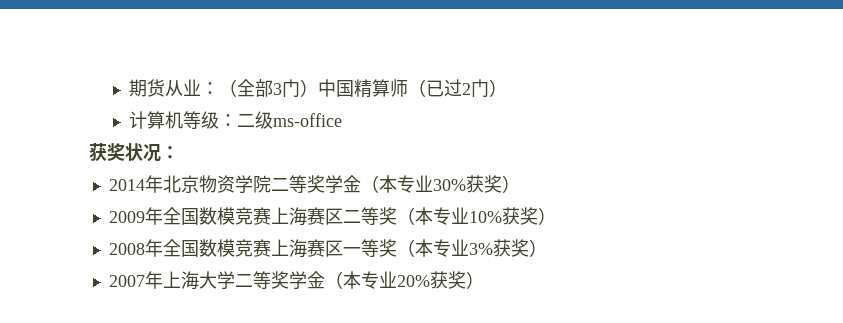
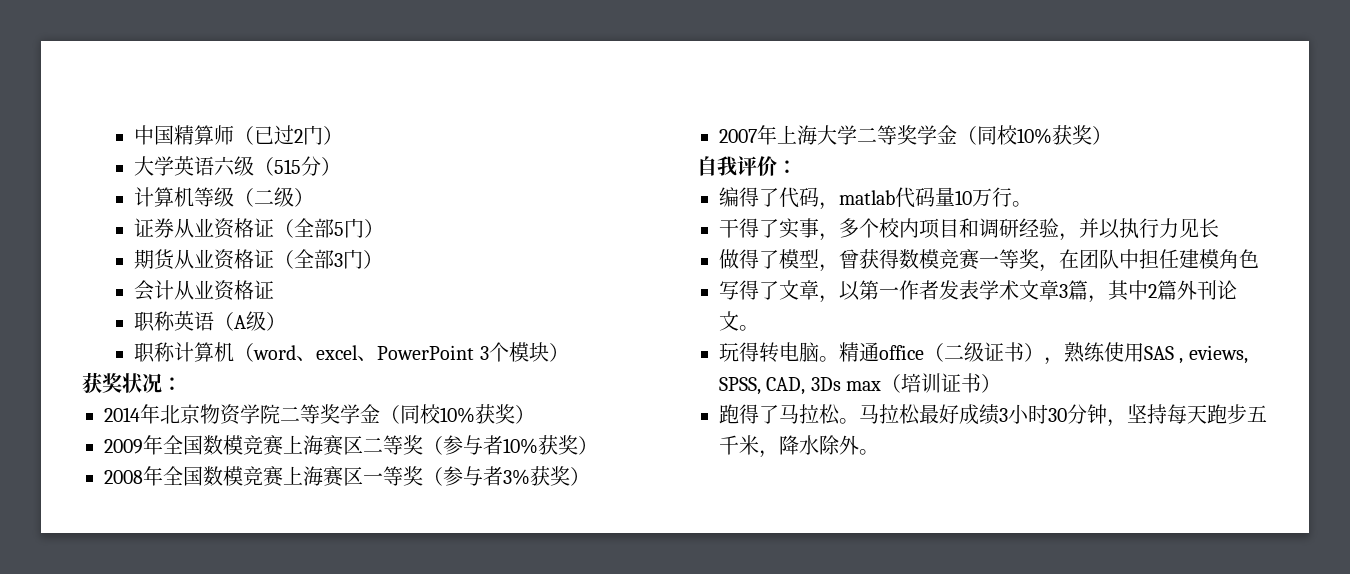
- 期货从业：（全部3门）中国精算师（已过2门）
+ 中国精算师（已过2门）
- 计算机等级：二级ms-office
+ 大学英语六级（515分）
+ 计算机等级（二级）
+ 证券从业资格证（全部5门）
+ 期货从业资格证（全部3门）
+ 会计从业资格证
+ 职称英语（A级）
+ 职称计算机（word、excel、PowerPoint 3个模块）
- 2014年北京物资学院二等奖学金（本专业30%获奖）
+ 2014年北京物资学院二等奖学金（同校10%获奖）
- 2009年全国数模竞赛上海赛区二等奖（本专业10%获奖）
+ 2009年全国数模竞赛上海赛区二等奖（参与者10%获奖）
- 2008年全国数模竞赛上海赛区一等奖（本专业3%获奖）
+ 2008年全国数模竞赛上海赛区一等奖（参与者3%获奖）
- 2007年上海大学二等奖学金（本专业20%获奖）
+ 2007年上海大学二等奖学金（同校10%获奖）
+ 自我评价：
+ 编得了代码，matlab代码量10万行。
+ 干得了实事，多个校内项目和调研经验，并以执行力见长
+ 做得了模型，曾获得数模竞赛一等奖，在团队中担任建模角色
+ 写得了文章，以第一作者发表学术文章3篇，其中2篇外刊论文。
+ 玩得转电脑。精通office（二级证书），熟练使用SAS , eviews, SPSS, CAD, 3Ds max（培训证书）
+ 跑得了马拉松。马拉松最好成绩3小时30分钟，坚持每天跑步五千米，降水除外。

